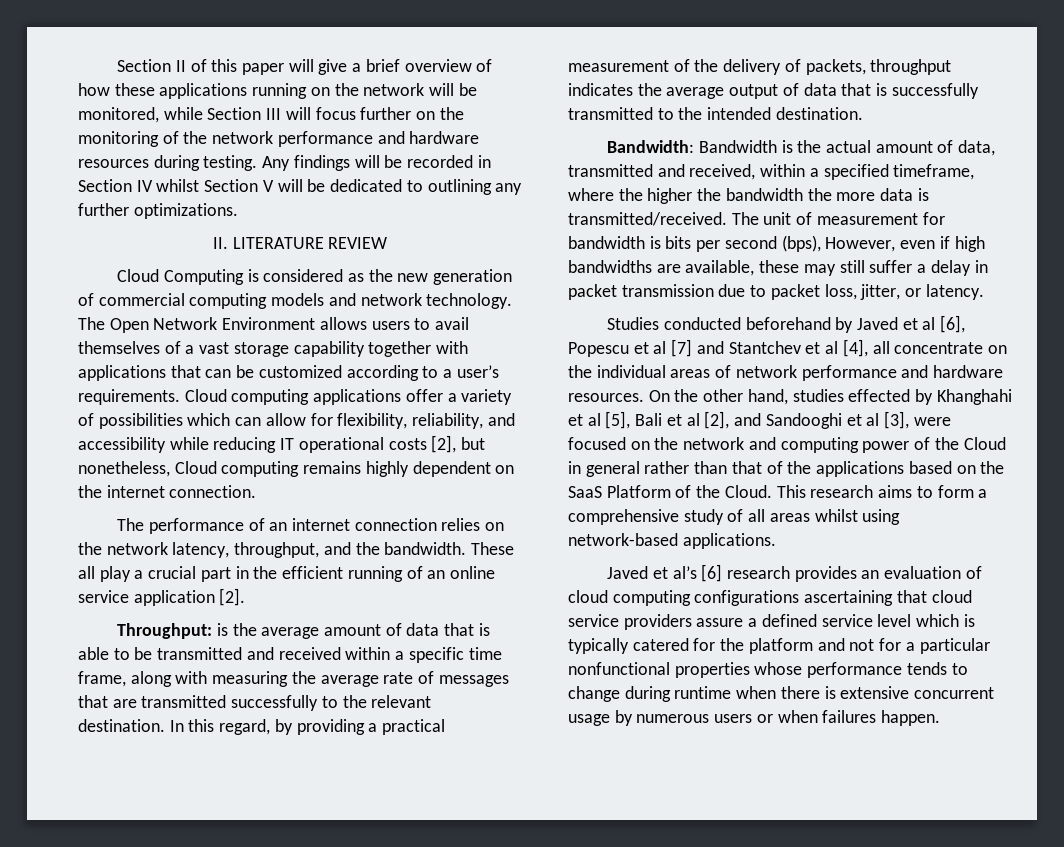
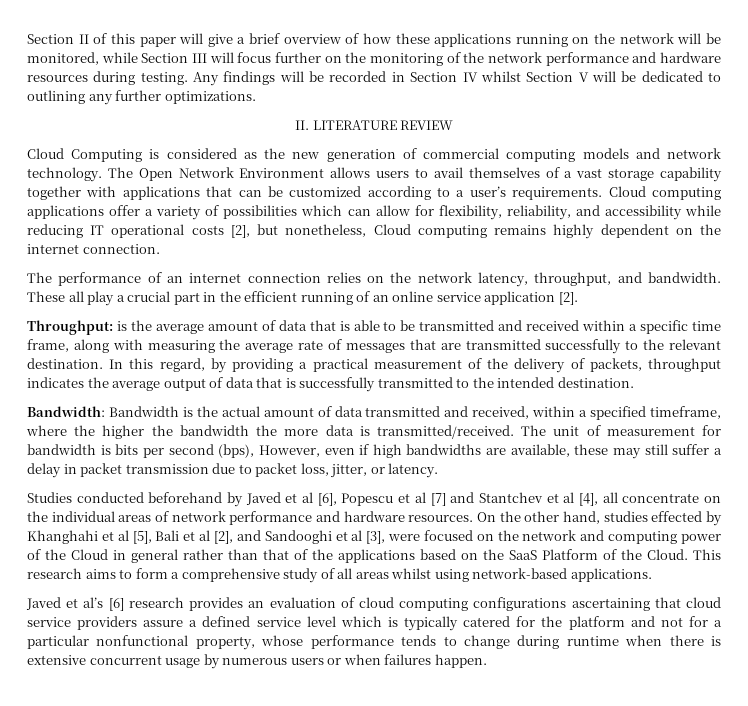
- The performance of an internet connection relies on the network latency, throughput, and the bandwidth.
+ The performance of an internet connection relies on the network latency, throughput, and bandwidth.
- Bandwidth: Bandwidth is the actual amount of data, transmitted and received, within a specified timeframe, where the higher the bandwidth the more data is transmitted/received.
+ Bandwidth: Bandwidth is the actual amount of data transmitted and received, within a specified timeframe, where the higher the bandwidth the more data is transmitted/received.
- Javed et al’s [6] research provides an evaluation of cloud computing configurations ascertaining that cloud service providers assure a defined service level which is typically catered for the platform and not for a particular nonfunctional properties whose performance tends to change during runtime when there is extensive concurrent usage by numerous users or when failures happen.
+ Javed et al’s [6] research provides an evaluation of cloud computing configurations ascertaining that cloud service providers assure a defined service level which is typically catered for the platform and not for a particular nonfunctional property, whose performance tends to change during runtime when there is extensive concurrent usage by numerous users or when failures happen.

